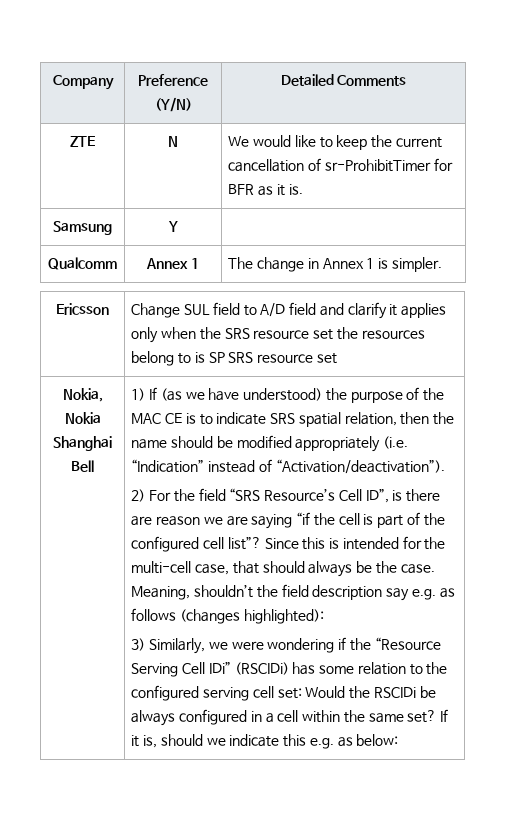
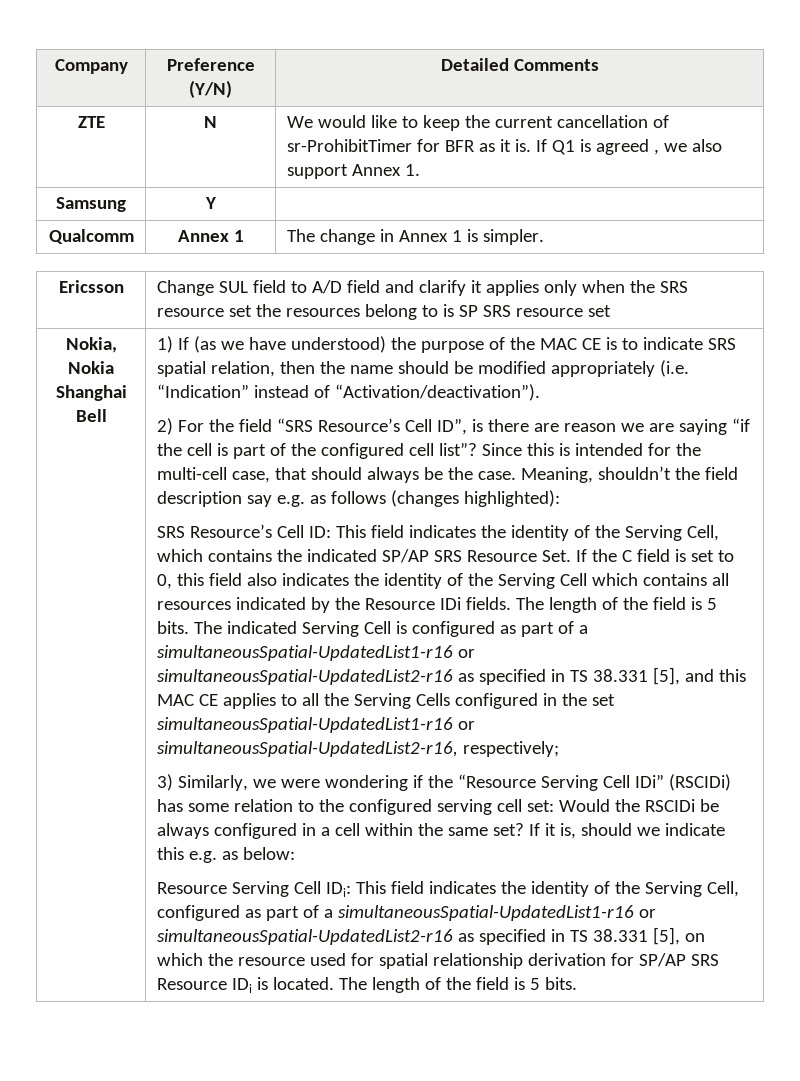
- ZTE | N | We would like to keep the current cancellation of sr-ProhibitTimer for BFR as it is.
+ ZTE | N | We would like to keep the current cancellation of sr-ProhibitTimer for BFR as it is. If Q1 is agreed , we also support Annex 1.
+ SRS Resource’s Cell ID: This field indicates the identity of the Serving Cell, which contains the indicated SP/AP SRS Resource Set. If the C field is set to 0, this field also indicates the identity of the Serving Cell which contains all resources indicated by the Resource IDi fields. The length of the field is 5 bits. The indicated Serving Cell is configured as part of a simultaneousSpatial-UpdatedList1-r16 or simultaneousSpatial-UpdatedList2-r16 as specified in TS 38.331 [5], and this MAC CE applies to all the Serving Cells configured in the set simultaneousSpatial-UpdatedList1-r16 or simultaneousSpatial-UpdatedList2-r16, respectively;
+ Resource Serving Cell IDi: This field indicates the identity of the Serving Cell, configured as part of a simultaneousSpatial-UpdatedList1-r16 or simultaneousSpatial-UpdatedList2-r16 as specified in TS 38.331 [5], on which the resource used for spatial relationship derivation for SP/AP SRS Resource IDi is located. The length of the field is 5 bits.

